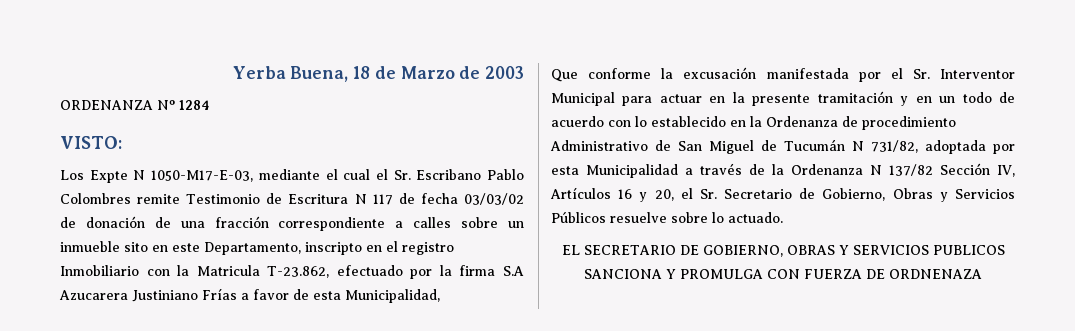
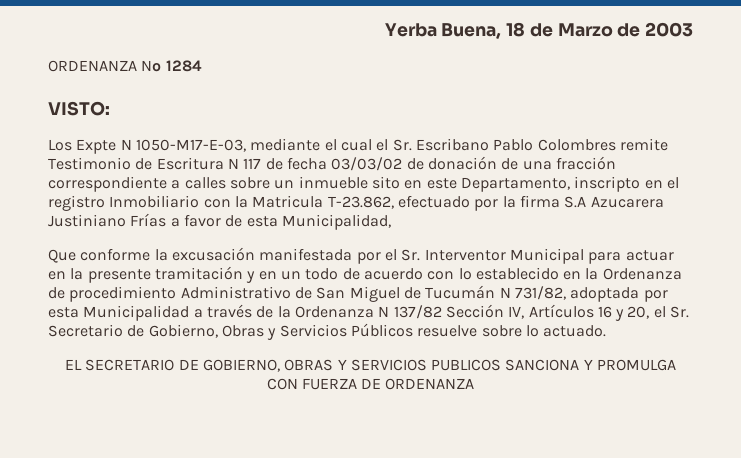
- EL SECRETARIO DE GOBIERNO, OBRAS Y SERVICIOS PUBLICOS SANCIONA Y PROMULGA CON FUERZA DE ORDNENAZA
+ EL SECRETARIO DE GOBIERNO, OBRAS Y SERVICIOS PUBLICOS SANCIONA Y PROMULGA CON FUERZA DE ORDENANZA

